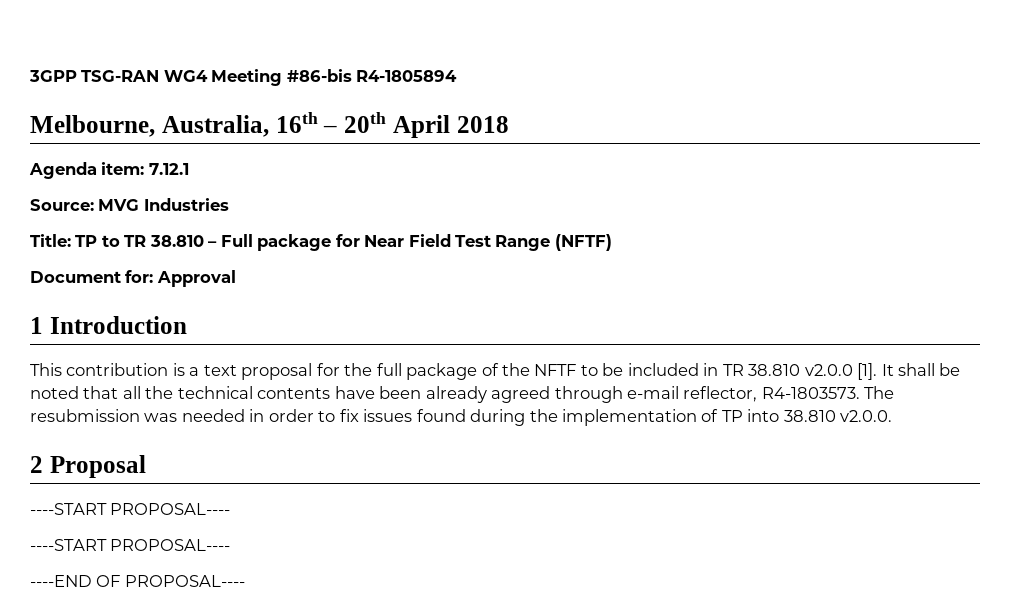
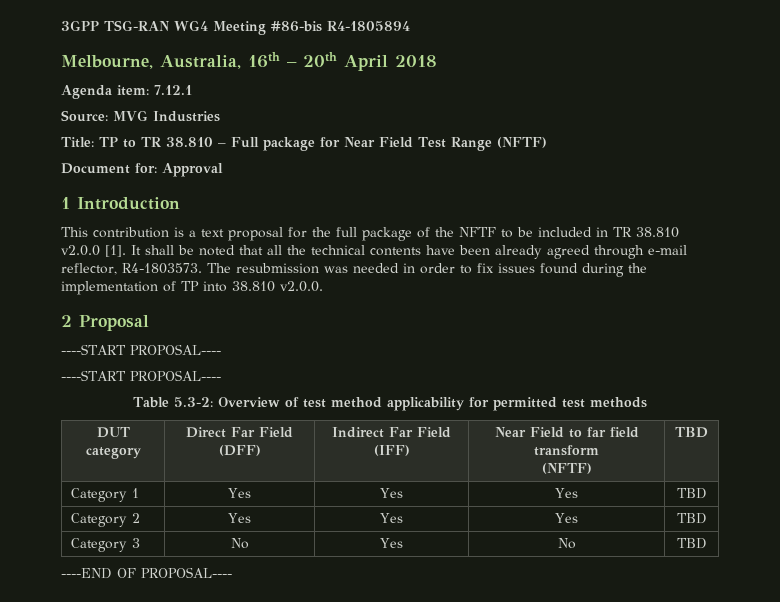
+ Table 5.3-2: Overview of test method applicability for permitted test methods
+ DUT category | Direct Far Field (DFF) | Indirect Far Field (IFF) | Near Field to far field transform
+ (NFTF) | TBD
+ Category 1 | Yes | Yes | Yes | TBD
+ Category 2 | Yes | Yes | Yes | TBD
+ Category 3 | No | Yes | No | TBD

